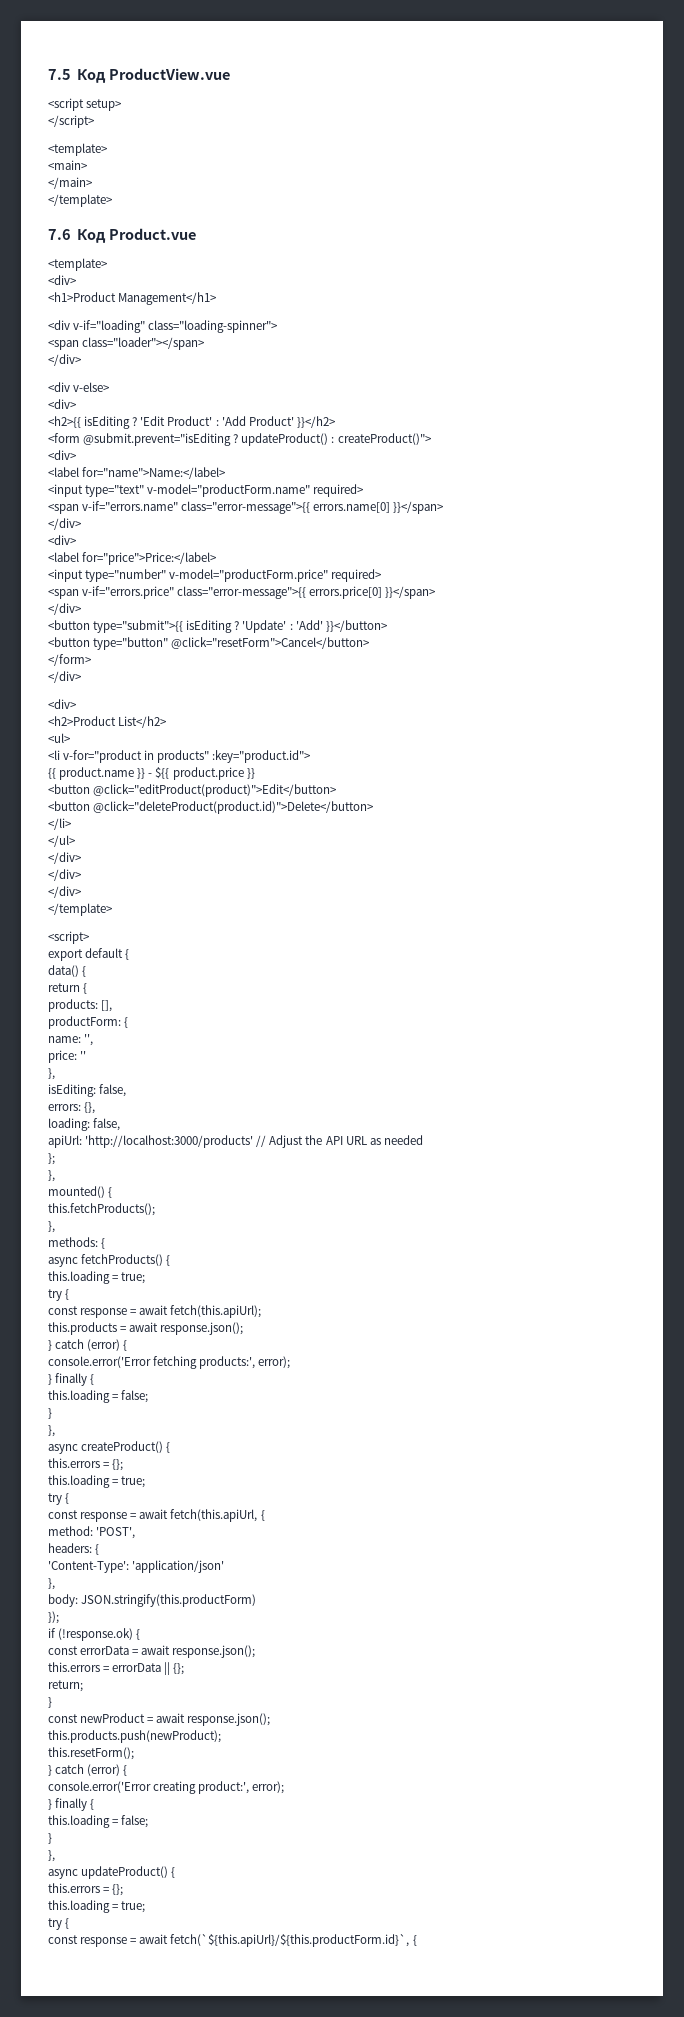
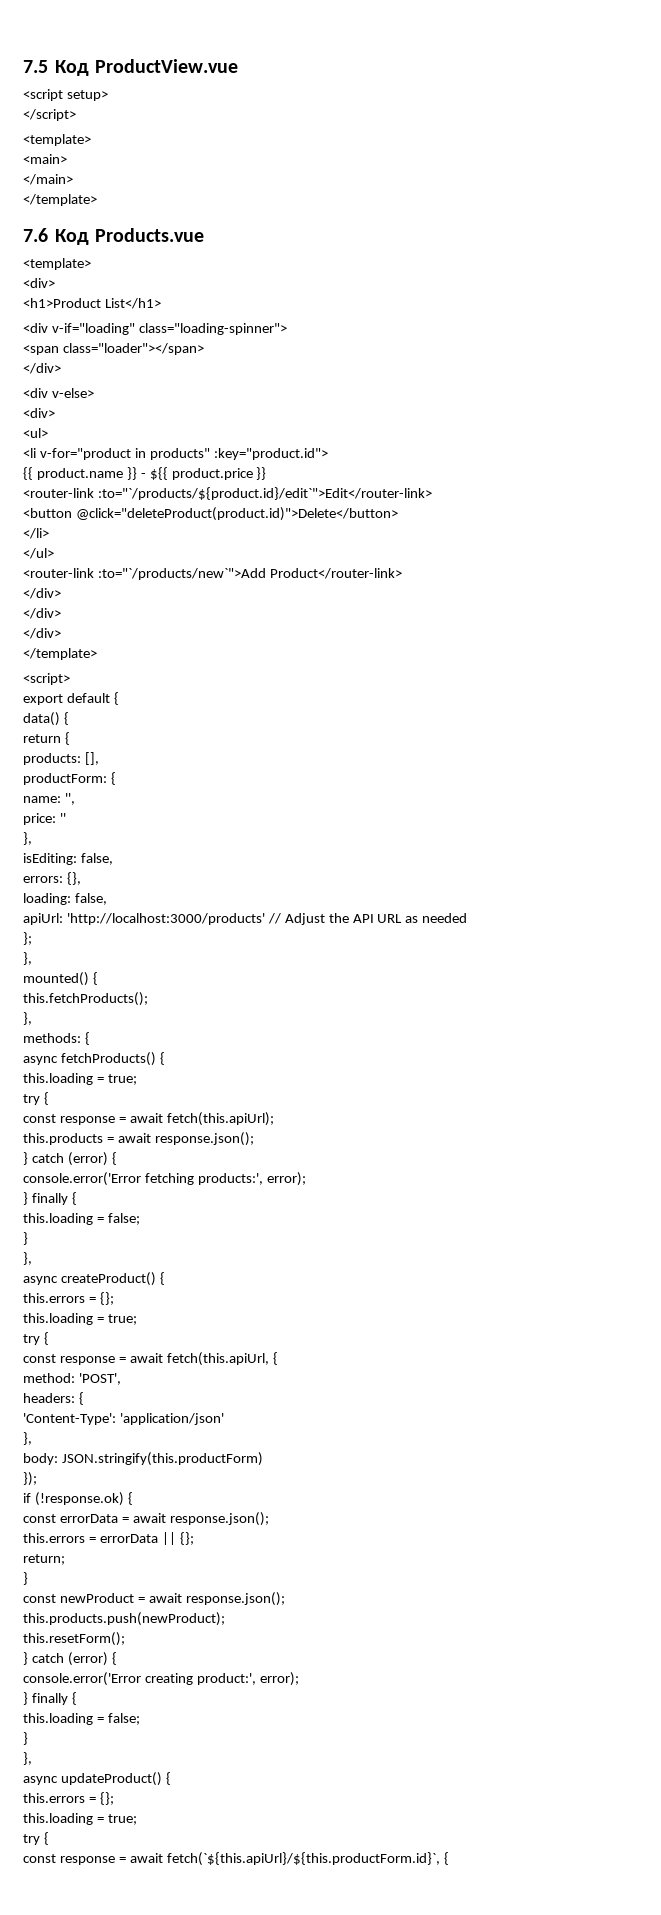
- 7.6 Код Product.vue
+ 7.6 Код Products.vue
- <h1>Product Management</h1>
+ <h1>Product List</h1>
- <h2>{{ isEditing ? 'Edit Product' : 'Add Product' }}</h2>
- <form @submit.prevent="isEditing ? updateProduct() : createProduct()">
- <div>
- <label for="name">Name:</label>
- <input type="text" v-model="productForm.name" required>
- <span v-if="errors.name" class="error-message">{{ errors.name[0] }}</span>
- </div>
- <div>
- <label for="price">Price:</label>
- <input type="number" v-model="productForm.price" required>
- <span v-if="errors.price" class="error-message">{{ errors.price[0] }}</span>
- </div>
- <button type="submit">{{ isEditing ? 'Update' : 'Add' }}</button>
- <button type="button" @click="resetForm">Cancel</button>
- </form>
- </div>
- <div>
- <h2>Product List</h2>
- <button @click="editProduct(product)">Edit</button>
+ <router-link :to="`/products/${product.id}/edit`">Edit</router-link>
+ <router-link :to="`/products/new`">Add Product</router-link>

